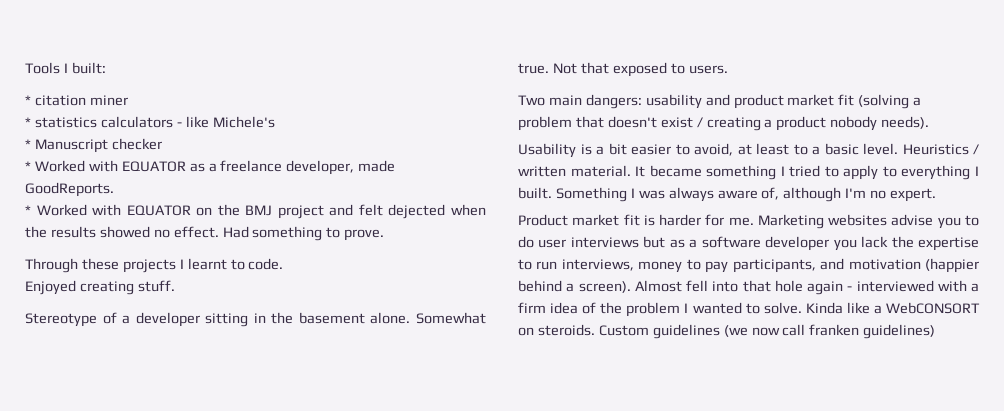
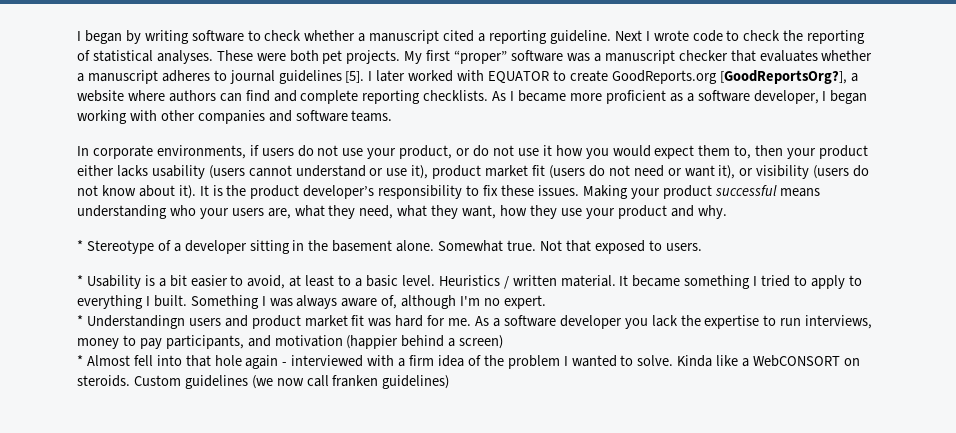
- Tools I built:
- * citation miner
- * statistics calculators - like Michele's
- * Manuscript checker
- * Worked with EQUATOR as a freelance developer, made GoodReports.
- * Worked with EQUATOR on the BMJ project and felt dejected when the results showed no effect. Had something to prove.
- Through these projects I learnt to code.
- Enjoyed creating stuff.
- Stereotype of a developer sitting in the basement alone.
+ I began by writing software to check whether a manuscript cited a reporting guideline. Next I wrote code to check the reporting of statistical analyses. These were both pet projects. My first “proper” software was a manuscript checker that evaluates whether a manuscript adheres to journal guidelines [5]. I later worked with EQUATOR to create GoodReports.org [GoodReportsOrg?], a website where authors can find and complete reporting checklists. As I became more proficient as a software developer, I began working with other companies and software teams.
+ In corporate environments, if users do not use your product, or do not use it how you would expect them to, then your product either lacks usability (users cannot understand or use it), product market fit (users do not need or want it), or visibility (users do not know about it). It is the product developer’s responsibility to fix these issues. Making your product successful means understanding who your users are, what they need, what they want, how they use your product and why.
+ * Stereotype of a developer sitting in the basement alone.
- Two main dangers: usability and product market fit (solving a problem that doesn't exist / creating a product nobody needs).
- Usability is a bit easier to avoid, at least to a basic level.
+ * Usability is a bit easier to avoid, at least to a basic level.
- Product market fit is harder for me. Marketing websites advise you to do user interviews but as a software developer you lack the expertise to run interviews, money to pay participants, and motivation (happier behind a screen). Almost fell into that hole again - interviewed with a firm idea of the problem I wanted to solve.
+ * Understandingn users and product market fit was hard for me. As a software developer you lack the expertise to run interviews, money to pay participants, and motivation (happier behind a screen)
+ * Almost fell into that hole again - interviewed with a firm idea of the problem I wanted to solve.

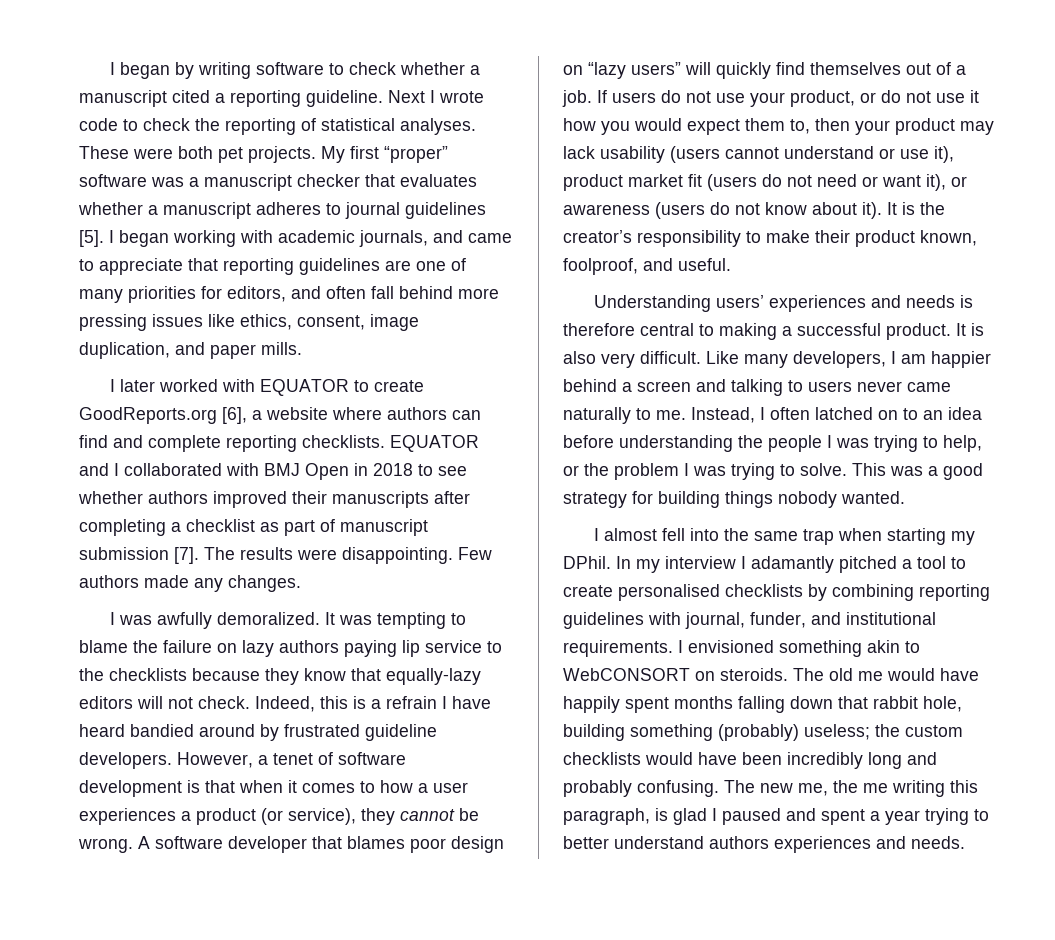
- I later worked with EQUATOR to create GoodReports.org [GoodReportsOrg?], a website where authors can find and complete reporting checklists.
+ I began working with academic journals, and came to appreciate that reporting guidelines are one of many priorities for editors, and often fall behind more pressing issues like ethics, consent, image duplication, and paper mills.
+ I later worked with EQUATOR to create GoodReports.org [6], a website where authors can find and complete reporting checklists.
- As I became more proficient as a software developer, I began working with other companies and software teams.
- In corporate environments, if users do not use your product, or do not use it how you would expect them to, then your product either lacks usability (users cannot understand or use it), product market fit (users do not need or want it), or visibility (users do not know about it).
+ EQUATOR and I collaborated with BMJ Open in 2018 to see whether authors improved their manuscripts after completing a checklist as part of manuscript submission [7]. The results were disappointing. Few authors made any changes.
+ I was awfully demoralized. It was tempting to blame the failure on lazy authors paying lip service to the checklists because they know that equally-lazy editors will not check. Indeed, this is a refrain I have heard bandied around by frustrated guideline developers. However, a tenet of software development is that when it comes to how a user experiences a product (or service), they cannot be wrong. A software developer that blames poor design on “lazy users” will quickly find themselves out of a job. If users do not use your product, or do not use it how you would expect them to, then your product may lack usability (users cannot understand or use it), product market fit (users do not need or want it), or awareness (users do not know about it).
- It is the product developer’s responsibility to fix these issues. Making your product successful means understanding who your users are, what they need, what they want, how they use your product and why.
- * Stereotype of a developer sitting in the basement alone. Somewhat true. Not that exposed to users.
- * Usability is a bit easier to avoid, at least to a basic level. Heuristics / written material. It became something I tried to apply to everything I built. Something I was always aware of, although I'm no expert.
- * Understandingn users and product market fit was hard for me. As a software developer you lack the expertise to run interviews, money to pay participants, and motivation (happier behind a screen)
- * Almost fell into that hole again - interviewed with a firm idea of the problem I wanted to solve. Kinda like a WebCONSORT on steroids. Custom guidelines (we now call franken guidelines)
+ It is the creator’s responsibility to make their product known, foolproof, and useful.
+ Understanding users’ experiences and needs is therefore central to making a successful product. It is also very difficult. Like many developers, I am happier behind a screen and talking to users never came naturally to me. Instead, I often latched on to an idea before understanding the people I was trying to help, or the problem I was trying to solve. This was a good strategy for building things nobody wanted.
+ I almost fell into the same trap when starting my DPhil. In my interview I adamantly pitched a tool to create personalised checklists by combining reporting guidelines with journal, funder, and institutional requirements. I envisioned something akin to WebCONSORT on steroids. The old me would have happily spent months falling down that rabbit hole, building something (probably) useless; the custom checklists would have been incredibly long and probably confusing. The new me, the me writing this paragraph, is glad I paused and spent a year trying to better understand authors experiences and needs.

